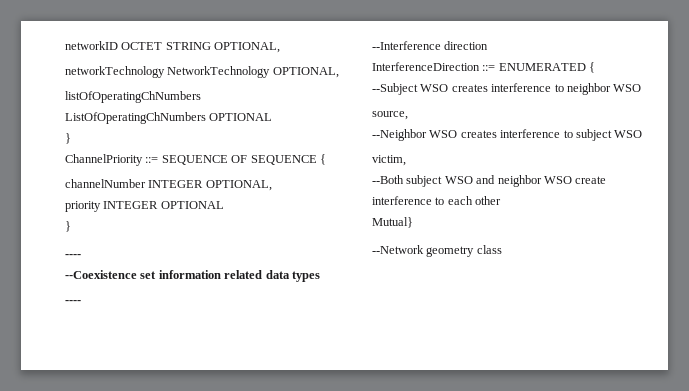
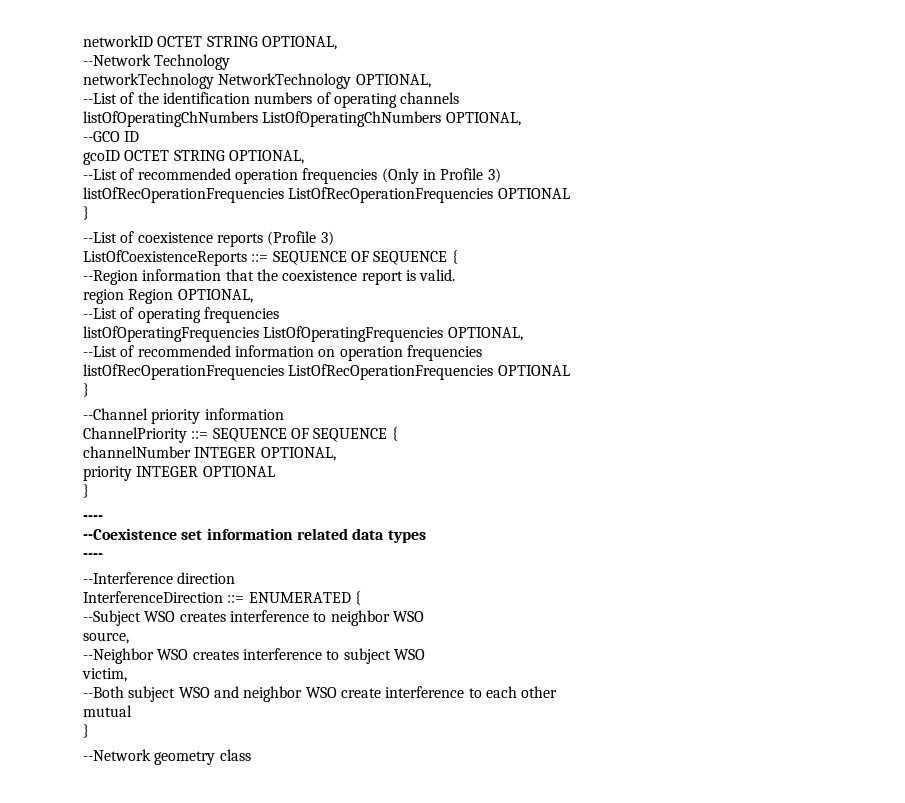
+ --Network Technology
- listOfOperatingChNumbers ListOfOperatingChNumbers OPTIONAL
+ --List of the identification numbers of operating channels
+ listOfOperatingChNumbers ListOfOperatingChNumbers OPTIONAL,
+ --GCO ID
+ gcoID OCTET STRING OPTIONAL,
+ --List of recommended operation frequencies (Only in Profile 3)
+ listOfRecOperationFrequencies ListOfRecOperationFrequencies OPTIONAL
  }
+ --List of coexistence reports (Profile 3)
+ ListOfCoexistenceReports ::= SEQUENCE OF SEQUENCE {
+ --Region information that the coexistence report is valid.
+ region Region OPTIONAL,
+ --List of operating frequencies
+ listOfOperatingFrequencies ListOfOperatingFrequencies OPTIONAL,
+ --List of recommended information on operation frequencies
+ listOfRecOperationFrequencies ListOfRecOperationFrequencies OPTIONAL
+ }
+ --Channel priority information
- Mutual}
+ mutual
+ }

